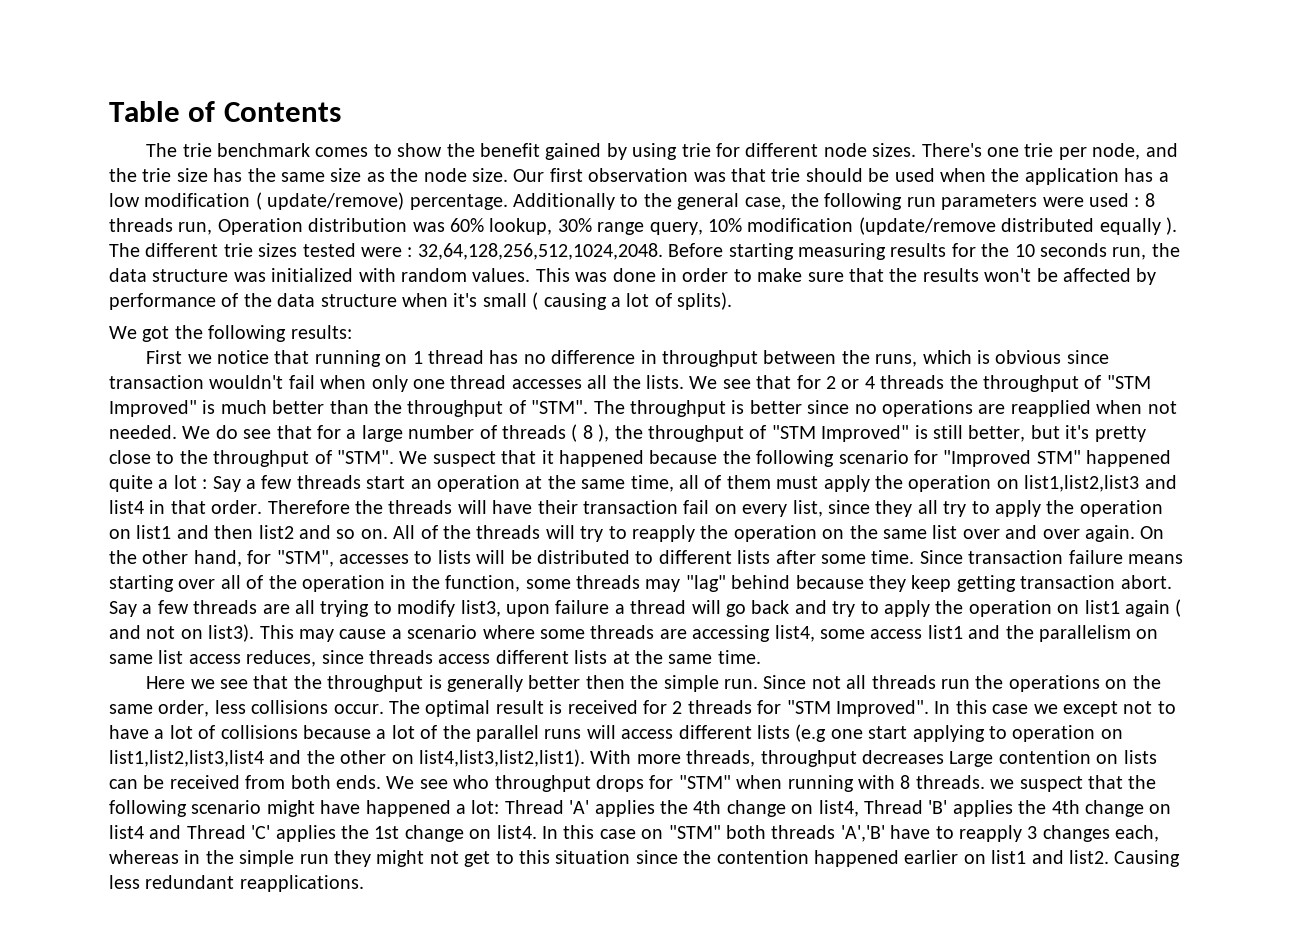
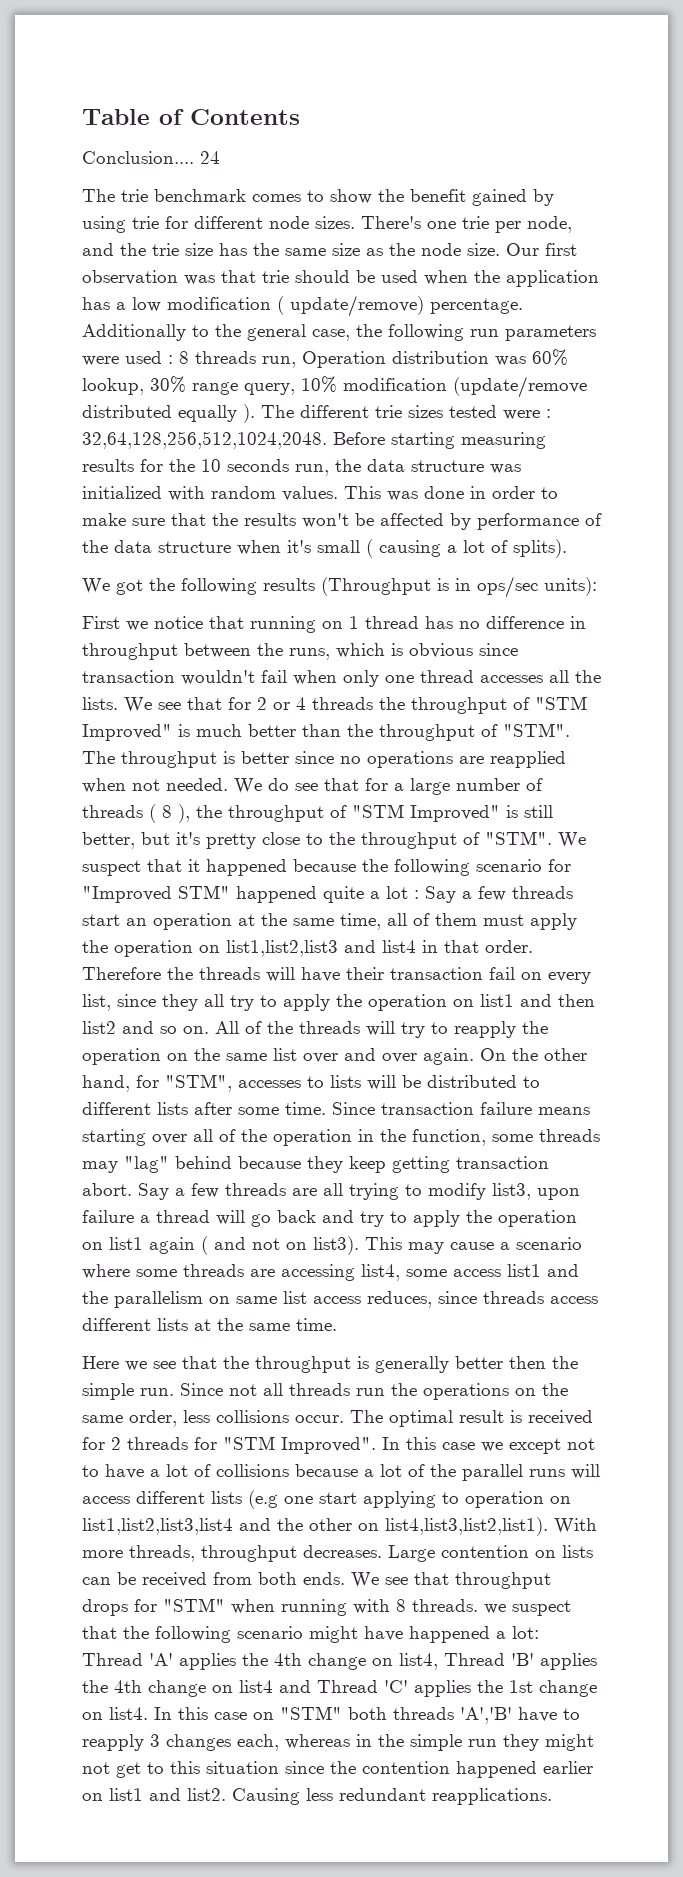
+ Conclusion.... 24
- We got the following results:
+ We got the following results (Throughput is in ops/sec units):
- With more threads, throughput decreases Large contention on lists can be received from both ends.
+ With more threads, throughput decreases. Large contention on lists can be received from both ends.
- We see who throughput drops for "STM" when running with 8 threads. we suspect that the following scenario might have happened a lot: Thread 'A' applies the 4th change on list4, Thread 'B' applies the 4th change on list4 and Thread 'C' applies the 1st change on list4.
+ We see that throughput drops for "STM" when running with 8 threads. we suspect that the following scenario might have happened a lot: Thread 'A' applies the 4th change on list4, Thread 'B' applies the 4th change on list4 and Thread 'C' applies the 1st change on list4.

